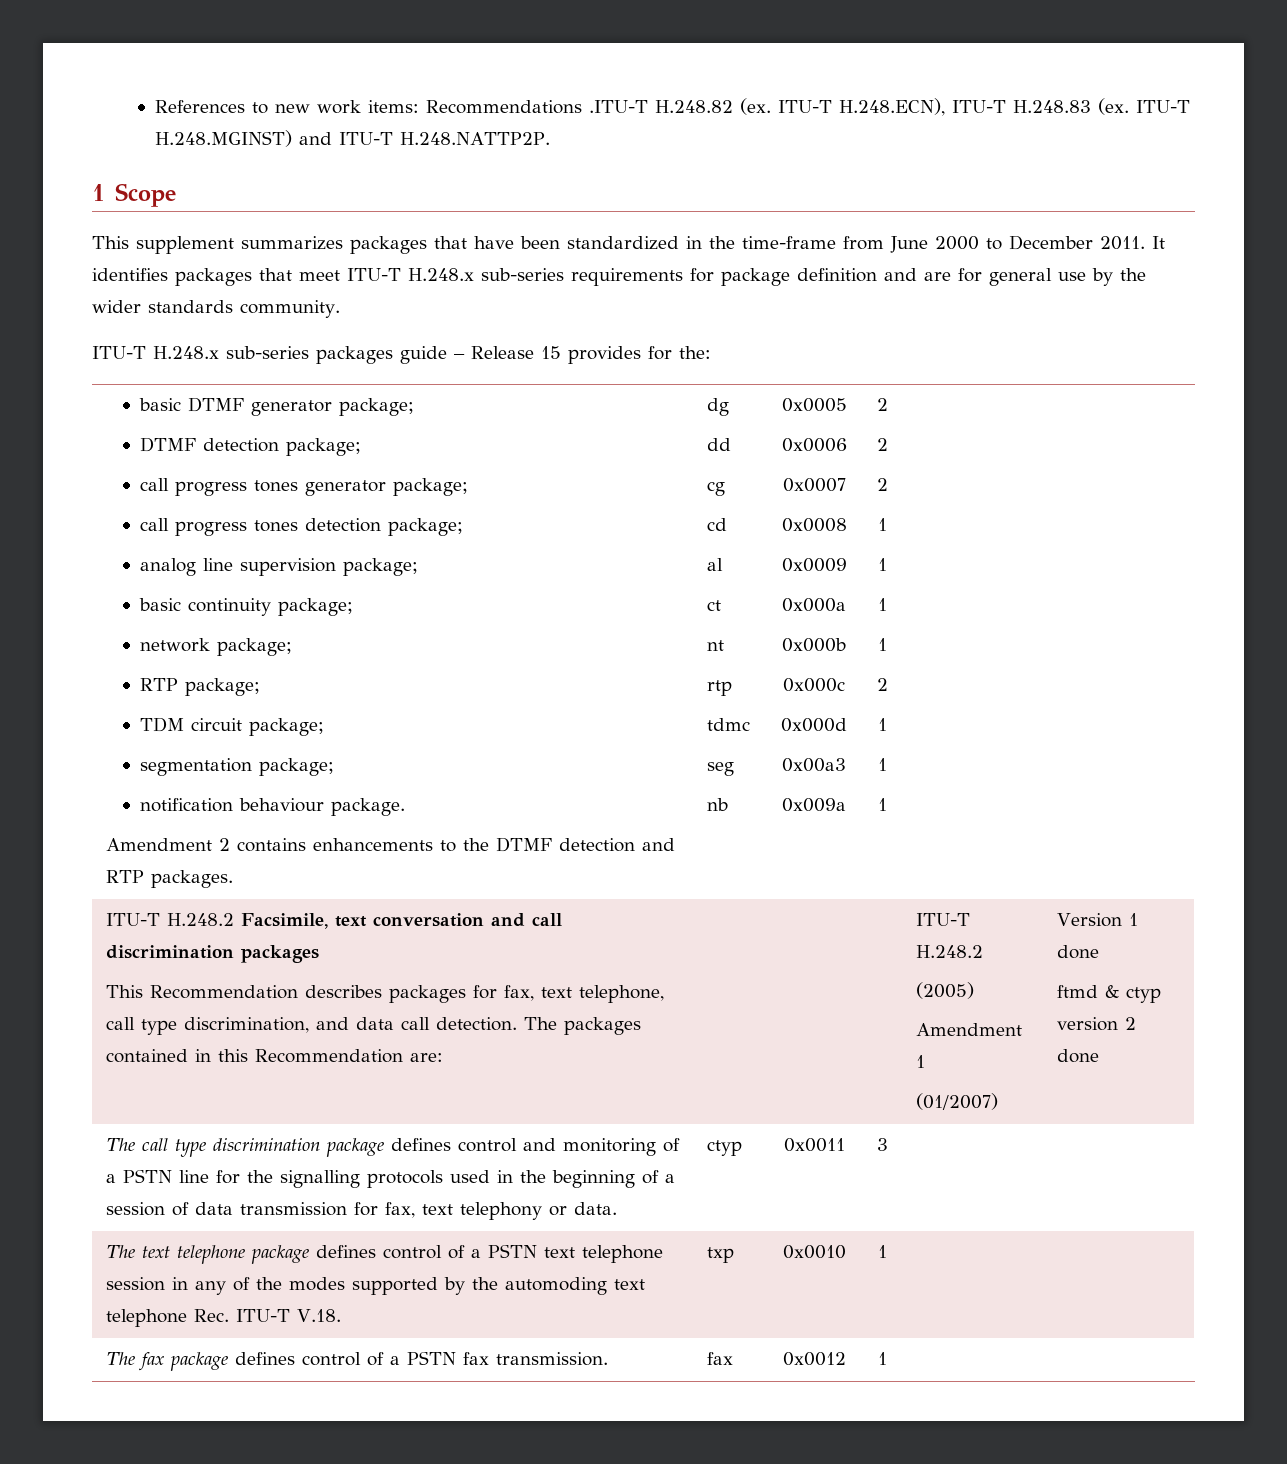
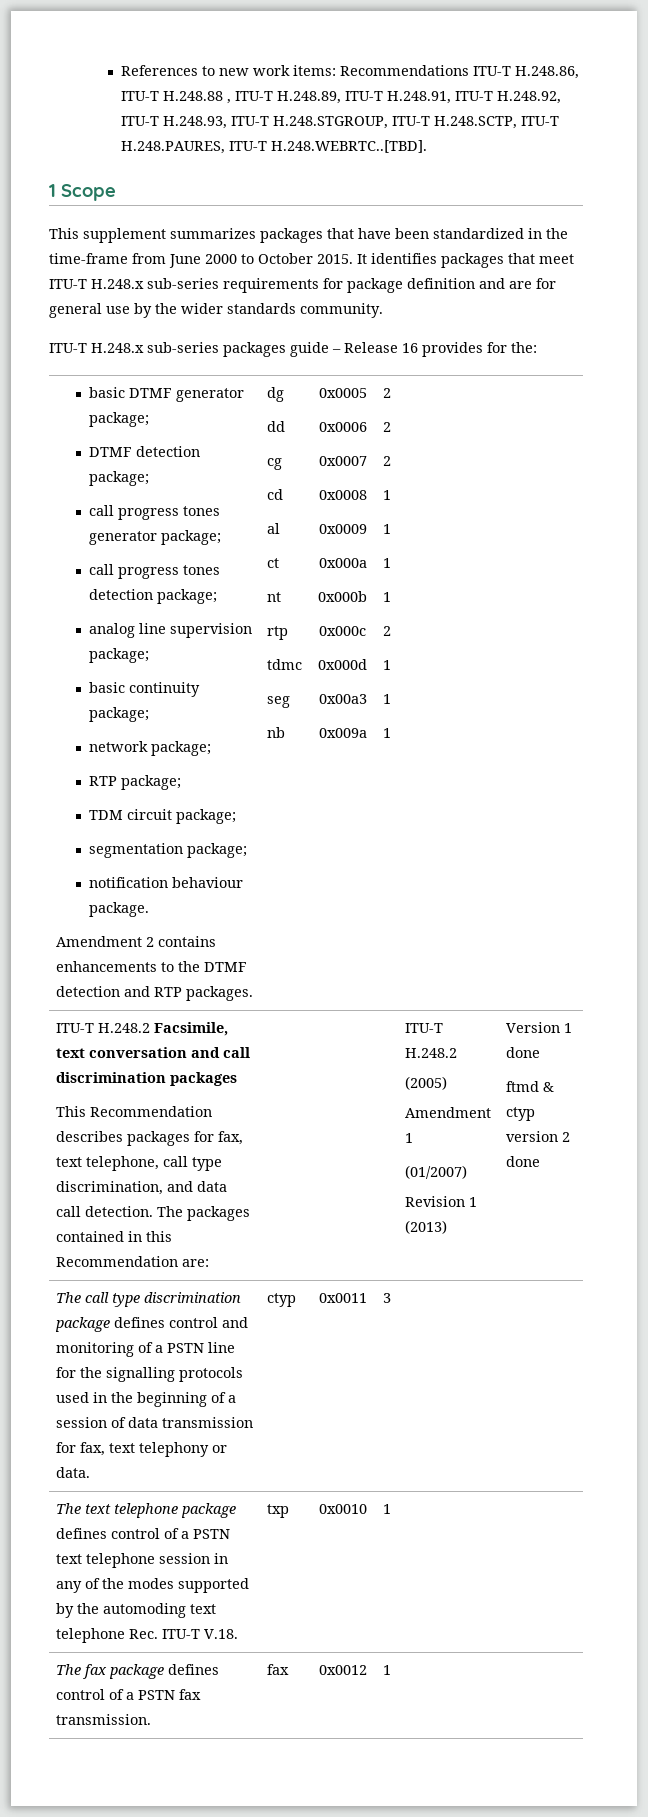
- References to new work items: Recommendations .ITU-T H.248.82 (ex. ITU-T H.248.ECN), ITU-T H.248.83 (ex. ITU-T H.248.MGINST) and ITU-T H.248.NATTP2P.
+ References to new work items: Recommendations ITU-T H.248.86, ITU-T H.248.88 , ITU-T H.248.89, ITU-T H.248.91, ITU-T H.248.92, ITU-T H.248.93, ITU-T H.248.STGROUP, ITU-T H.248.SCTP, ITU-T H.248.PAURES, ITU-T H.248.WEBRTC..[TBD].
- This supplement summarizes packages that have been standardized in the time-frame from June 2000 to December 2011.
+ This supplement summarizes packages that have been standardized in the time-frame from June 2000 to October 2015.
- ITU-T H.248.x sub-series packages guide – Release 15 provides for the:
+ ITU-T H.248.x sub-series packages guide – Release 16 provides for the:
+ Revision 1 (2013)

